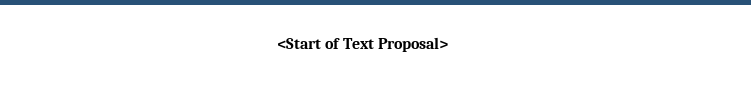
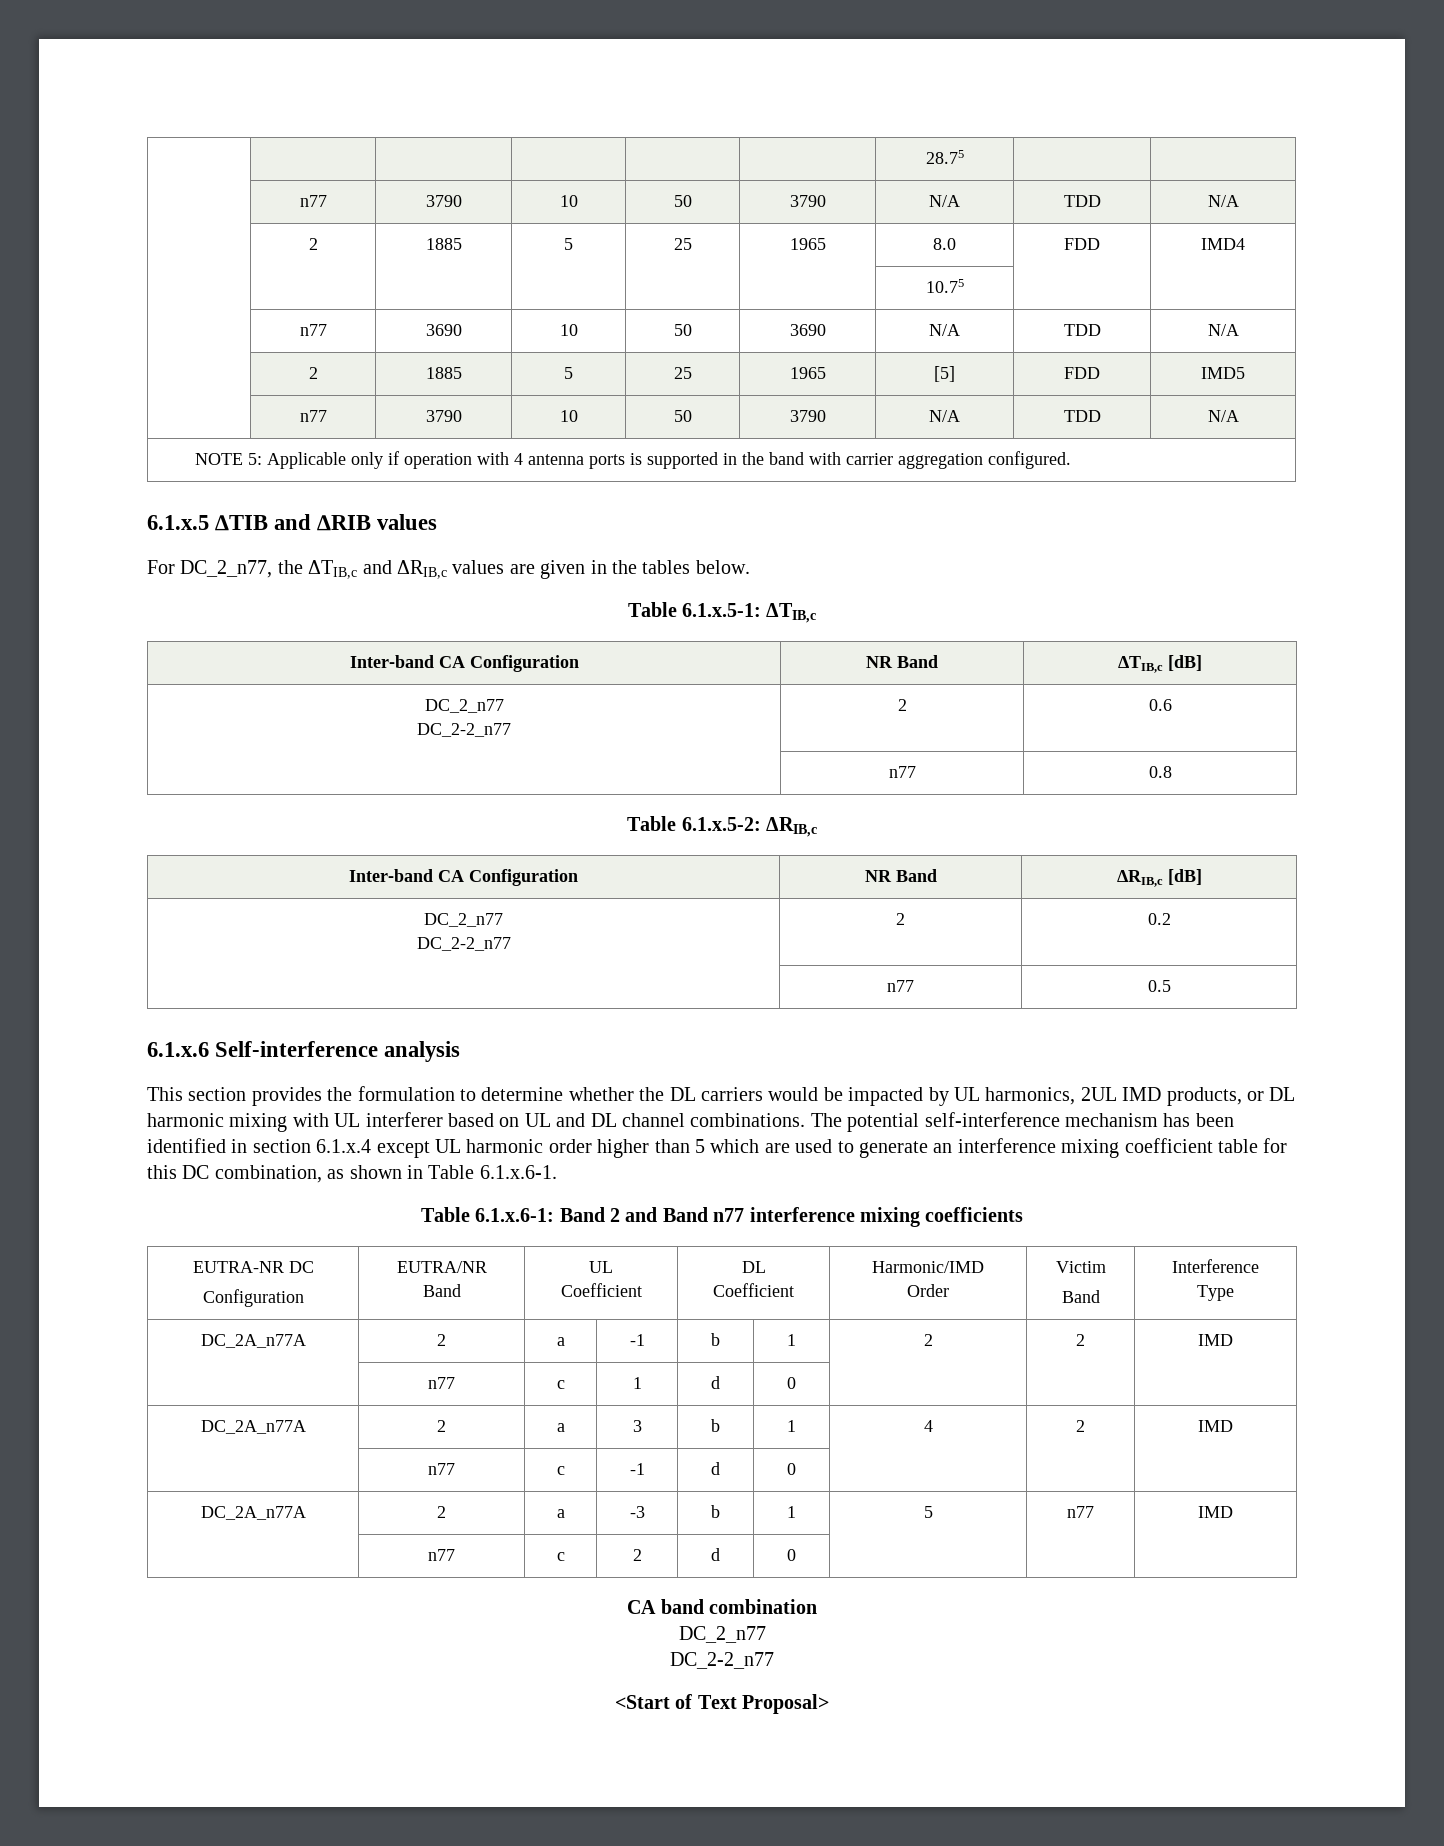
+ | | | | | | 28.75 | |
+ | n77 | 3790 | 10 | 50 | 3790 | N/A | TDD | N/A
+ | 2 | 1885 | 5 | 25 | 1965 | 8.0 | FDD | IMD4
+ | | | | | | 10.75 | |
+ | n77 | 3690 | 10 | 50 | 3690 | N/A | TDD | N/A
+ | 2 | 1885 | 5 | 25 | 1965 | [5] | FDD | IMD5
+ | n77 | 3790 | 10 | 50 | 3790 | N/A | TDD | N/A
+ NOTE 5: Applicable only if operation with 4 antenna ports is supported in the band with carrier aggregation configured.
+ 6.1.x.5 ∆TIB and ∆RIB values
+ For DC_2_n77, the ΔTIB,c and ΔRIB,c values are given in the tables below.
+ Table 6.1.x.5-1: ΔTIB,c
+ Inter-band CA Configuration | NR Band | ΔTIB,c [dB]
+ DC_2_n77
+ DC_2-2_n77 | 2 | 0.6
+ | n77 | 0.8
+ Table 6.1.x.5-2: ΔRIB,c
+ Inter-band CA Configuration | NR Band | ΔRIB,c [dB]
+ DC_2_n77
+ DC_2-2_n77 | 2 | 0.2
+ | n77 | 0.5
+ 6.1.x.6 Self-interference analysis
+ This section provides the formulation to determine whether the DL carriers would be impacted by UL harmonics, 2UL IMD products, or DL harmonic mixing with UL interferer based on UL and DL channel combinations. The potential self-interference mechanism has been identified in section 6.1.x.4 except UL harmonic order higher than 5 which are used to generate an interference mixing coefficient table for this DC combination, as shown in Table 6.1.x.6-1.
+ Table 6.1.x.6-1: Band 2 and Band n77 interference mixing coefficients
+ EUTRA-NR DC
+ Configuration | EUTRA/NR
+ Band | UL
+ Coefficient | DL
+ Coefficient | Harmonic/IMD
+ Order | Victim
+ Band | Interference
+ Type
+ DC_2A_n77A | 2 | a | -1 | b | 1 | 2 | 2 | IMD
+ | n77 | c | 1 | d | 0 | | |
+ DC_2A_n77A | 2 | a | 3 | b | 1 | 4 | 2 | IMD
+ | n77 | c | -1 | d | 0 | | |
+ DC_2A_n77A | 2 | a | -3 | b | 1 | 5 | n77 | IMD
+ | n77 | c | 2 | d | 0 | | |
+ CA band combination
+ DC_2_n77
+ DC_2-2_n77

